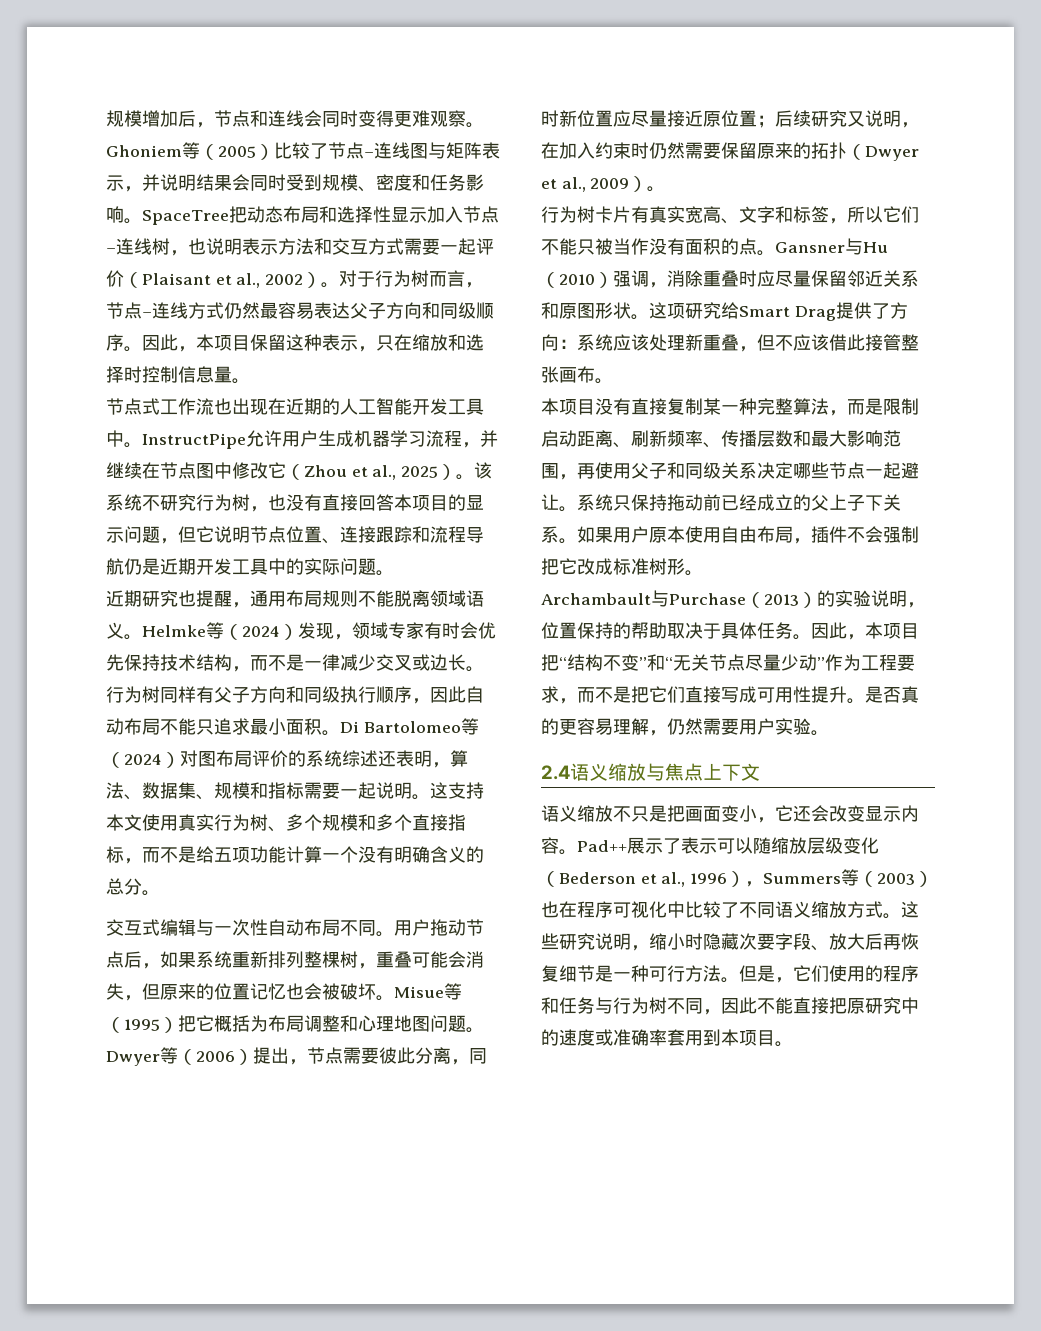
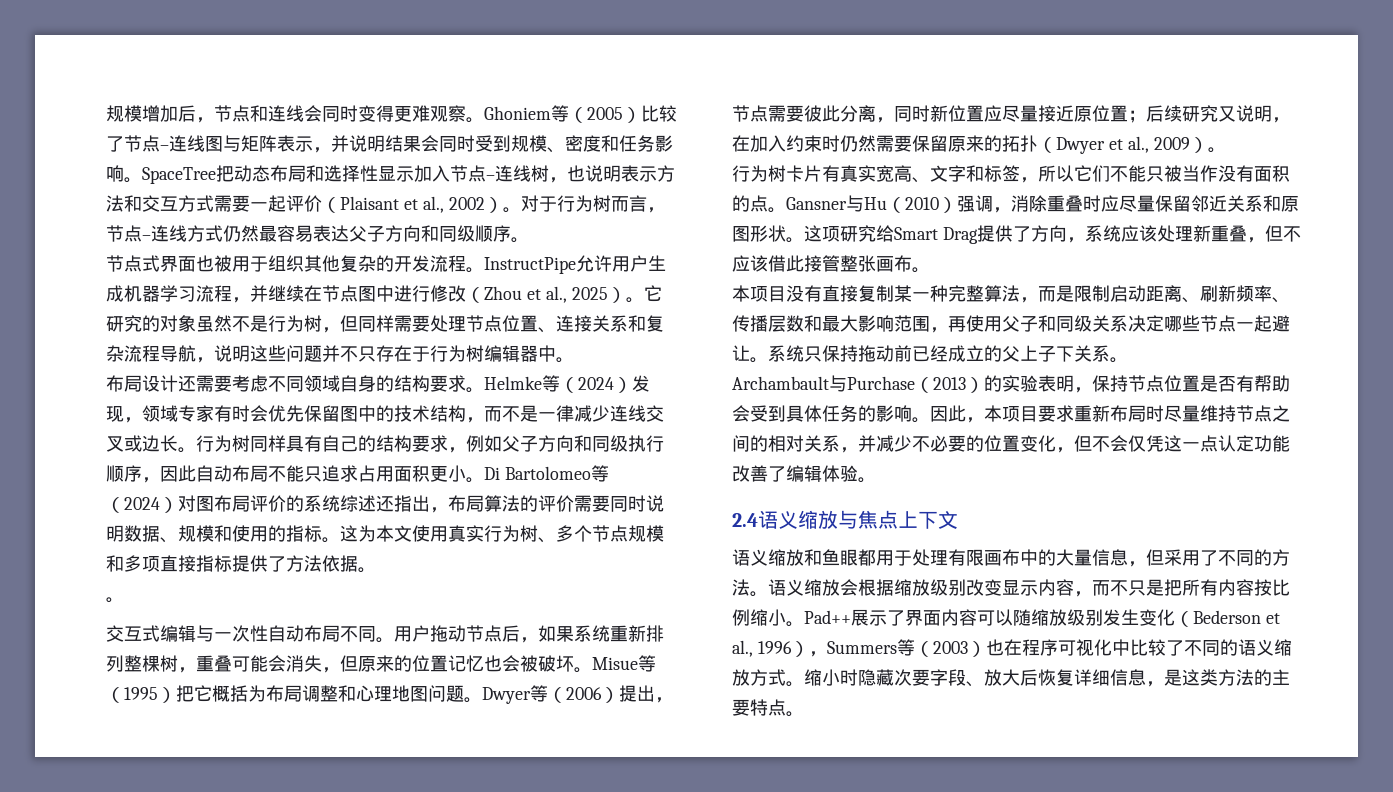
- 对于行为树而言，节点–连线方式仍然最容易表达父子方向和同级顺序。因此，本项目保留这种表示，只在缩放和选择时控制信息量。
- 节点式工作流也出现在近期的人工智能开发工具中。
+ 对于行为树而言，节点–连线方式仍然最容易表达父子方向和同级顺序。
+ 节点式界面也被用于组织其他复杂的开发流程。
- InstructPipe允许用户生成机器学习流程，并继续在节点图中修改它（Zhou et al., 2025）。
+ InstructPipe允许用户生成机器学习流程，并继续在节点图中进行修改（Zhou et al., 2025）。
- 该系统不研究行为树，也没有直接回答本项目的显示问题，但它说明节点位置、连接跟踪和流程导航仍是近期开发工具中的实际问题。
- 近期研究也提醒，通用布局规则不能脱离领域语义。
+ 它研究的对象虽然不是行为树，但同样需要处理节点位置、连接关系和复杂流程导航，说明这些问题并不只存在于行为树编辑器中。
+ 布局设计还需要考虑不同领域自身的结构要求。
- Helmke等（2024）发现，领域专家有时会优先保持技术结构，而不是一律减少交叉或边长。
+ Helmke等（2024）发现，领域专家有时会优先保留图中的技术结构，而不是一律减少连线交叉或边长。
- 行为树同样有父子方向和同级执行顺序，因此自动布局不能只追求最小面积。
+ 行为树同样具有自己的结构要求，例如父子方向和同级执行顺序，因此自动布局不能只追求占用面积更小。
- Di Bartolomeo等（2024）对图布局评价的系统综述还表明，算法、数据集、规模和指标需要一起说明。这支持本文使用真实行为树、多个规模和多个直接指标，而不是给五项功能计算一个没有明确含义的总分。
+ Di Bartolomeo等（2024）对图布局评价的系统综述还指出，布局算法的评价需要同时说明数据、规模和使用的指标。这为本文使用真实行为树、多个节点规模和多项直接指标提供了方法依据。
+ 。
- 这项研究给Smart Drag提供了方向：系统应该处理新重叠，但不应该借此接管整张画布。
+ 这项研究给Smart Drag提供了方向，系统应该处理新重叠，但不应该借此接管整张画布。
- 如果用户原本使用自由布局，插件不会强制把它改成标准树形。
- Archambault与Purchase（2013）的实验说明，位置保持的帮助取决于具体任务。因此，本项目把“结构不变”和“无关节点尽量少动”作为工程要求，而不是把它们直接写成可用性提升。是否真的更容易理解，仍然需要用户实验。
+ Archambault与Purchase（2013）的实验表明，保持节点位置是否有帮助会受到具体任务的影响。因此，本项目要求重新布局时尽量维持节点之间的相对关系，并减少不必要的位置变化，但不会仅凭这一点认定功能改善了编辑体验。
- 语义缩放不只是把画面变小，它还会改变显示内容。
+ 语义缩放和鱼眼都用于处理有限画布中的大量信息，但采用了不同的方法。语义缩放会根据缩放级别改变显示内容，而不只是把所有内容按比例缩小。
- Pad++展示了表示可以随缩放层级变化（Bederson et al., 1996），Summers等（2003）也在程序可视化中比较了不同语义缩放方式。
+ Pad++展示了界面内容可以随缩放级别发生变化（Bederson et al., 1996），Summers等（2003）也在程序可视化中比较了不同的语义缩放方式。
- 这些研究说明，缩小时隐藏次要字段、放大后再恢复细节是一种可行方法。但是，它们使用的程序和任务与行为树不同，因此不能直接把原研究中的速度或准确率套用到本项目。
+ 缩小时隐藏次要字段、放大后恢复详细信息，是这类方法的主要特点。

